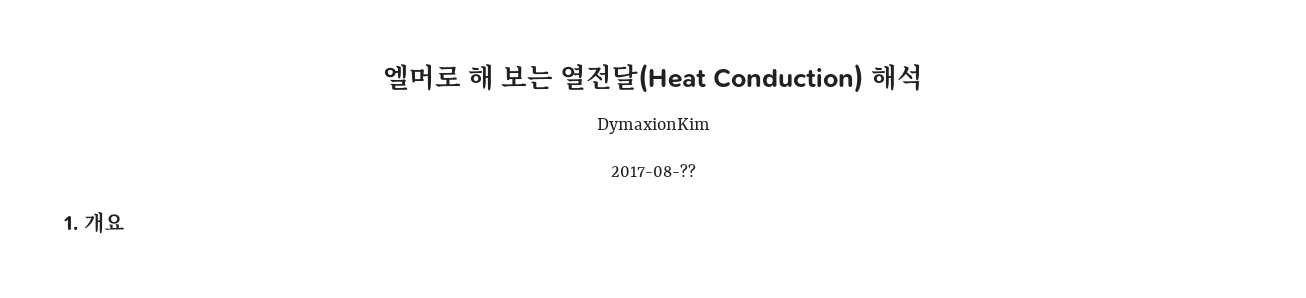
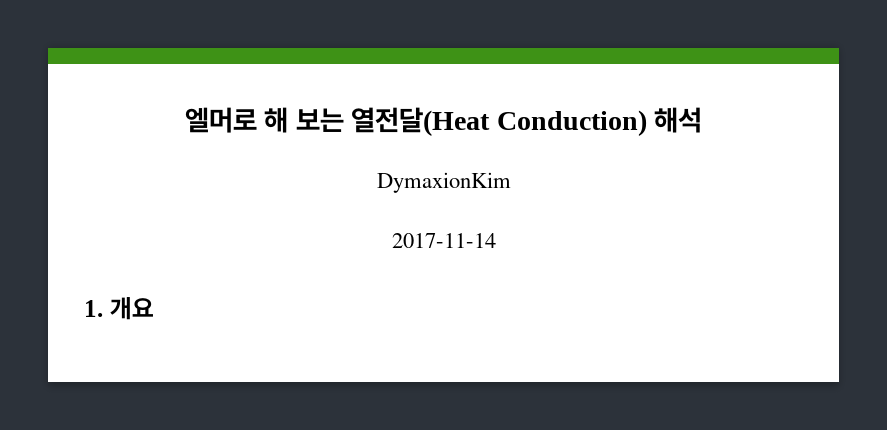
- 2017-08-??
+ 2017-11-14

